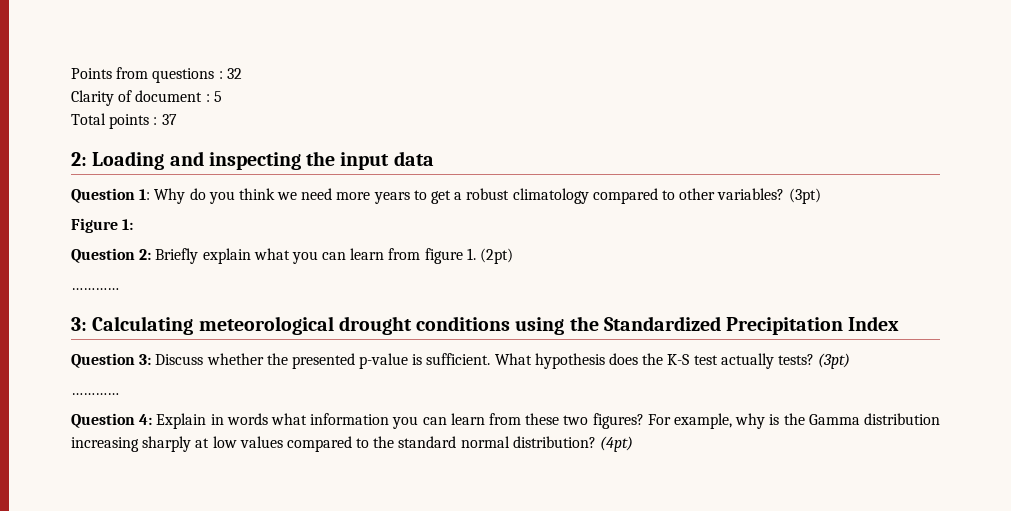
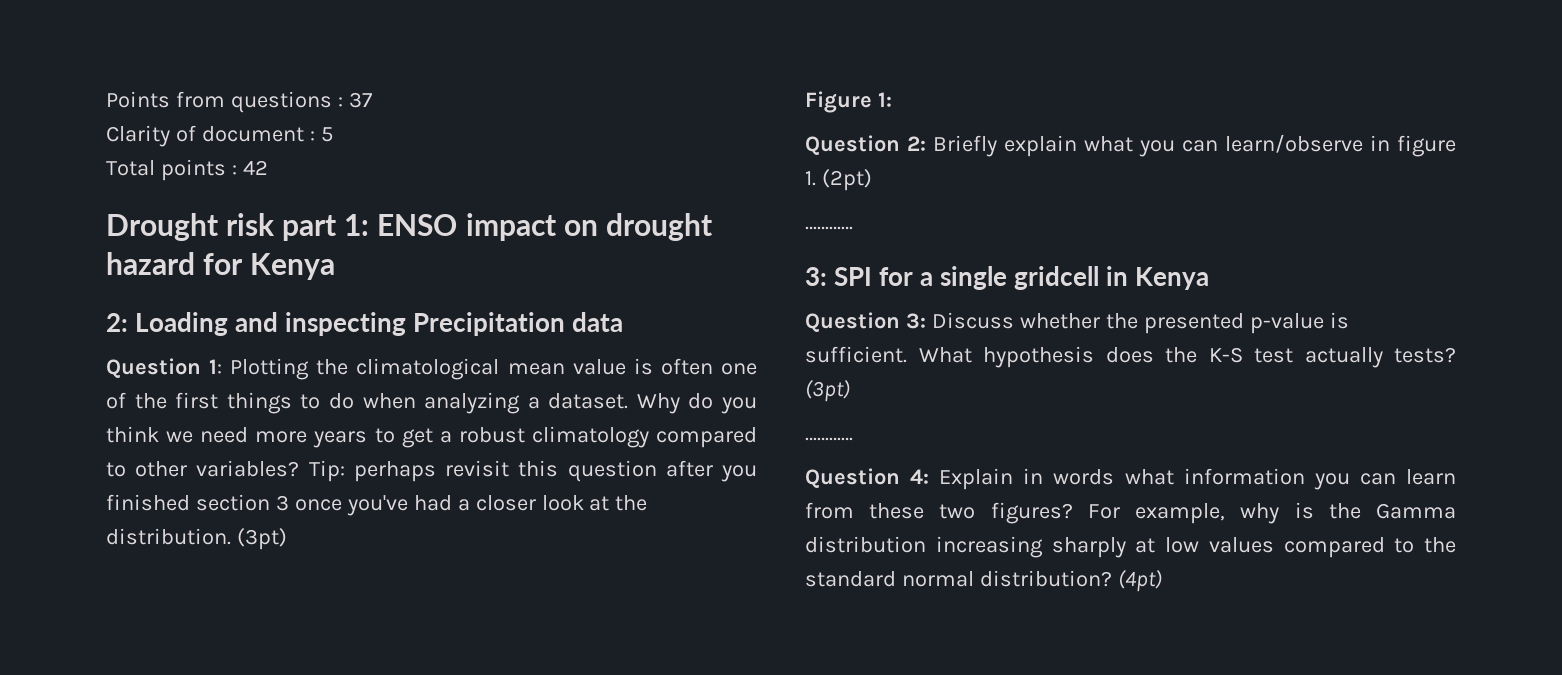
- Points from questions : 32
+ Points from questions : 37
- Total points : 37
+ Total points : 42
+ Drought risk part 1: ENSO impact on drought hazard for Kenya
- 2: Loading and inspecting the input data
+ 2: Loading and inspecting Precipitation data
- Question 1: Why do you think we need more years to get a robust climatology compared to other variables?
+ Question 1: Plotting the climatological mean value is often one of the first things to do when analyzing a dataset. Why do you think we need more years to get a robust climatology compared to other variables?
+ Tip: perhaps revisit this question after you finished section 3 once you've had a closer look at the distribution.
- Question 2: Briefly explain what you can learn from figure 1. (2pt)
+ Question 2: Briefly explain what you can learn/observe in figure 1. (2pt)
- 3: Calculating meteorological drought conditions using the Standardized Precipitation Index
+ 3: SPI for a single gridcell in Kenya

